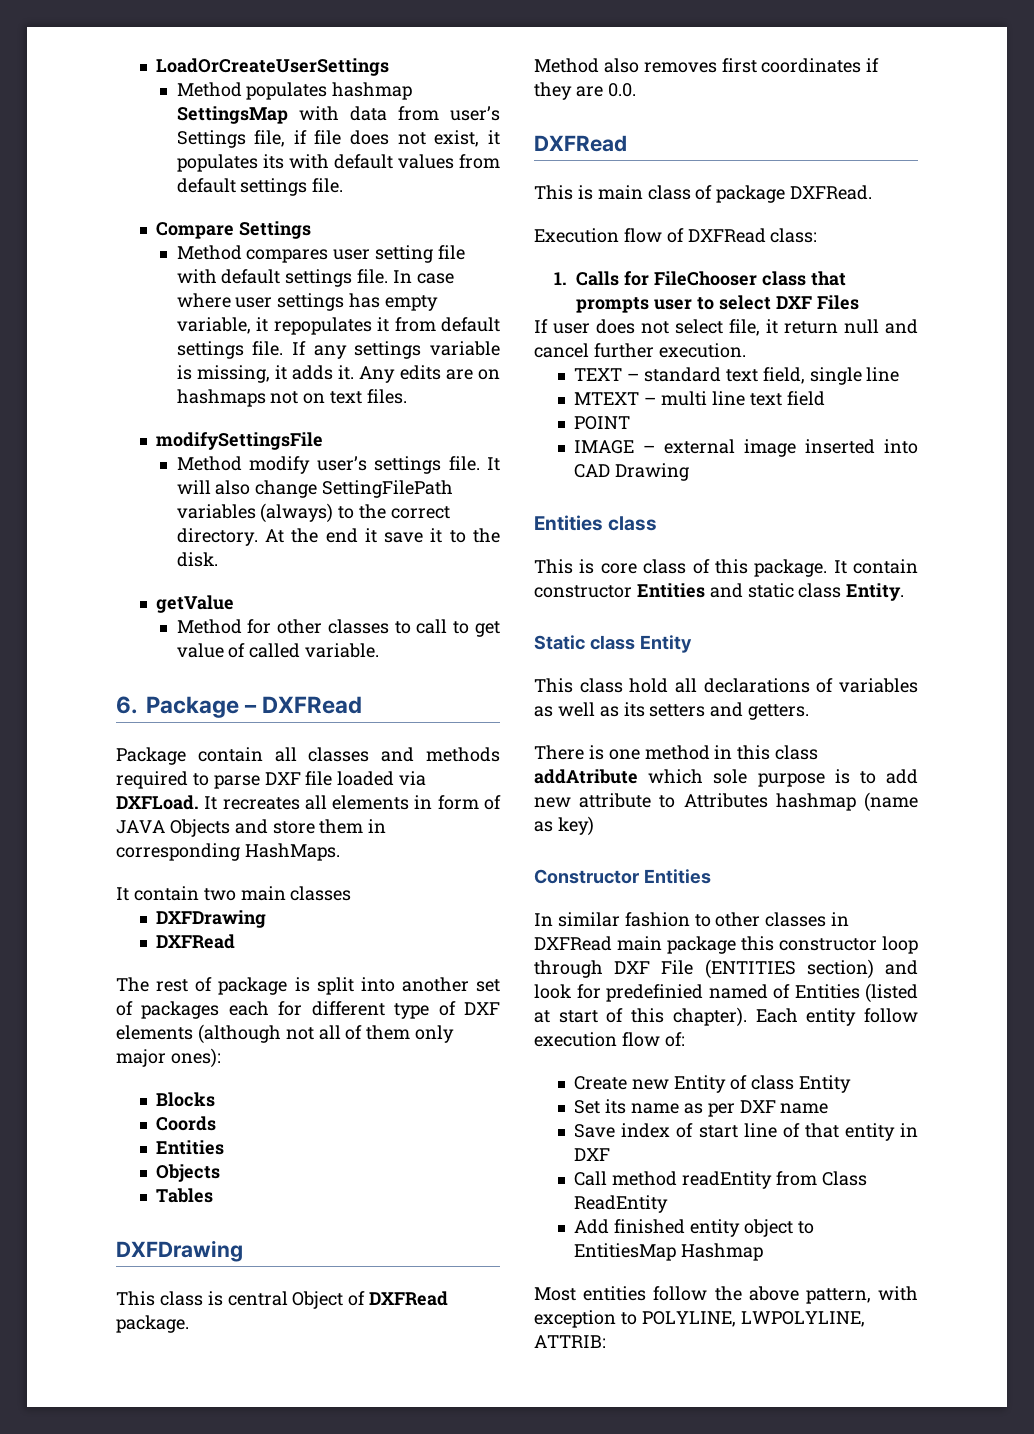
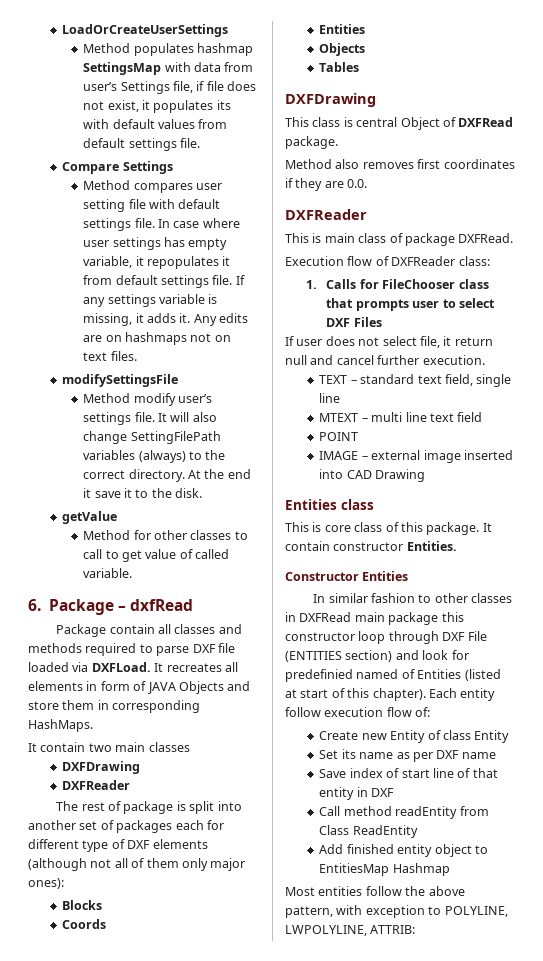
- 6. Package – DXFRead
+ 6. Package – dxfRead
  It contain two main classes
  DXFDrawing
- DXFRead
+ DXFReader
  Method also removes first coordinates if they are 0.0.
- DXFRead
+ DXFReader
- Execution flow of DXFRead class:
+ Execution flow of DXFReader class:
- It contain constructor Entities and static class Entity.
- Static class Entity
- This class hold all declarations of variables as well as its setters and getters.
- There is one method in this class addAtribute which sole purpose is to add new attribute to Attributes hashmap (name as key)
+ It contain constructor Entities.

